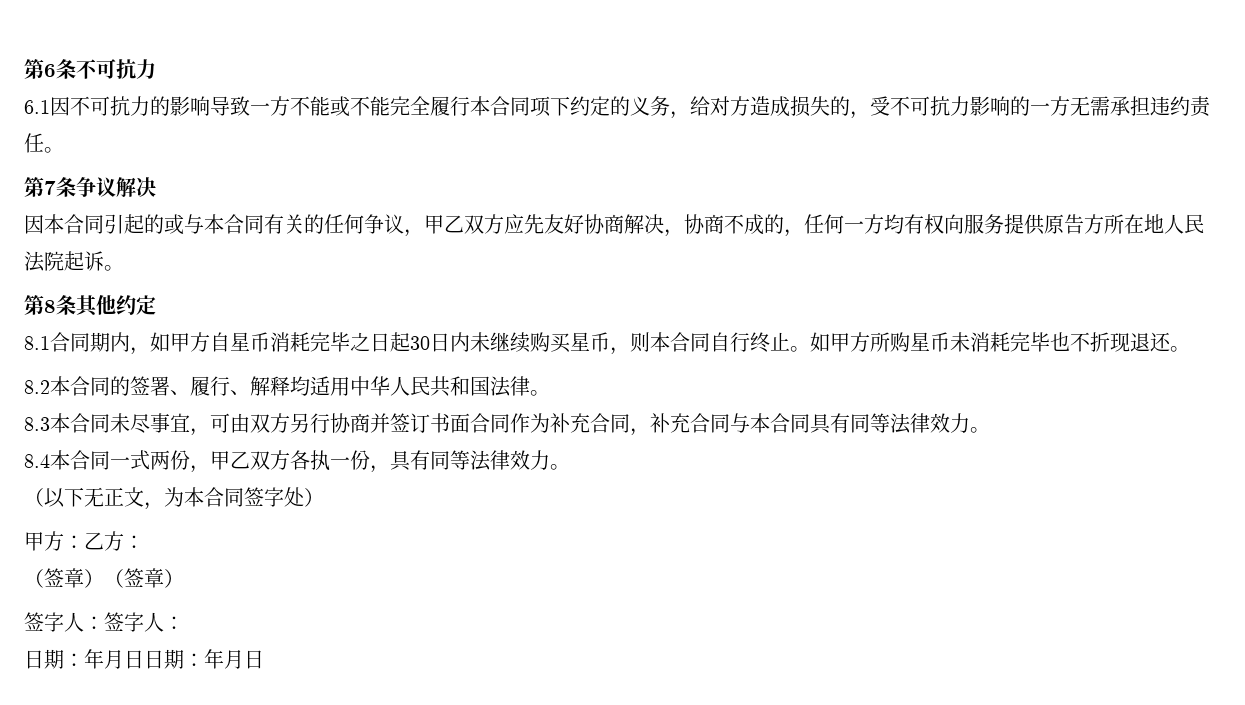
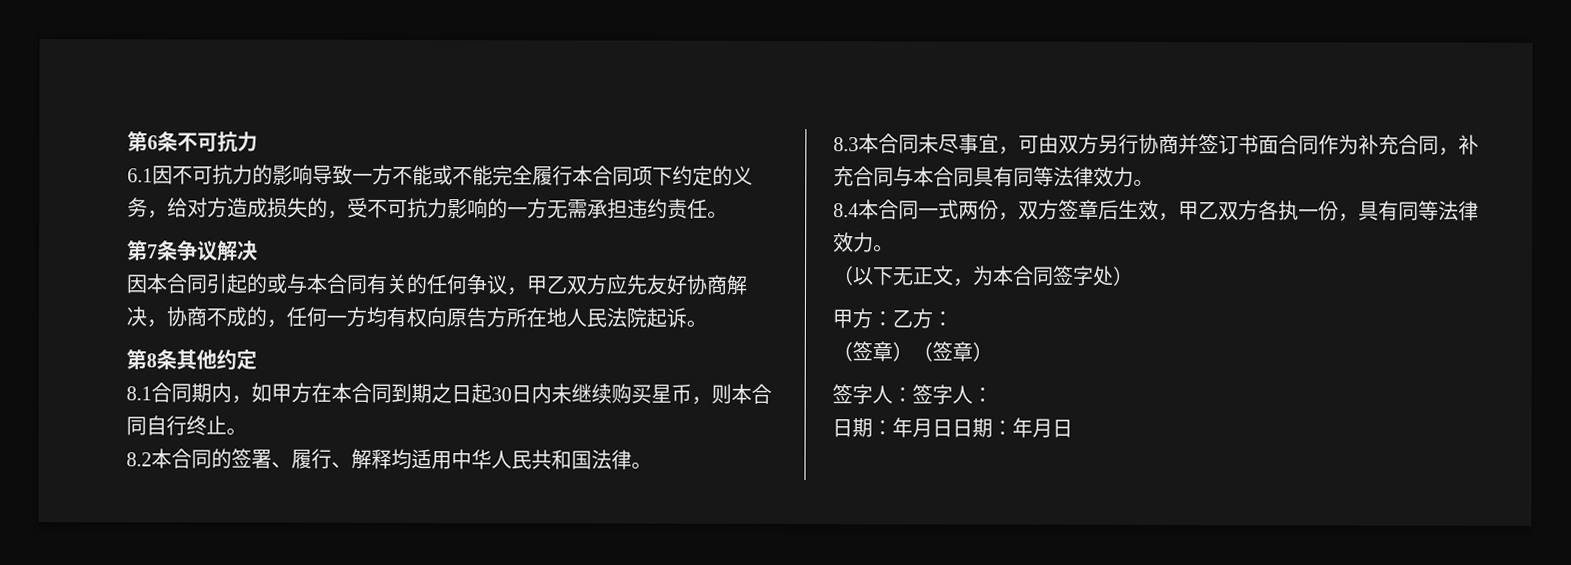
- 因本合同引起的或与本合同有关的任何争议，甲乙双方应先友好协商解决，协商不成的，任何一方均有权向服务提供原告方所在地人民法院起诉。
+ 因本合同引起的或与本合同有关的任何争议，甲乙双方应先友好协商解决，协商不成的，任何一方均有权向原告方所在地人民法院起诉。
- 8.1合同期内，如甲方自星币消耗完毕之日起30日内未继续购买星币，则本合同自行终止。如甲方所购星币未消耗完毕也不折现退还。
+ 8.1合同期内，如甲方在本合同到期之日起30日内未继续购买星币，则本合同自行终止。
- 8.4本合同一式两份，甲乙双方各执一份，具有同等法律效力。
+ 8.4本合同一式两份，双方签章后生效，甲乙双方各执一份，具有同等法律效力。

